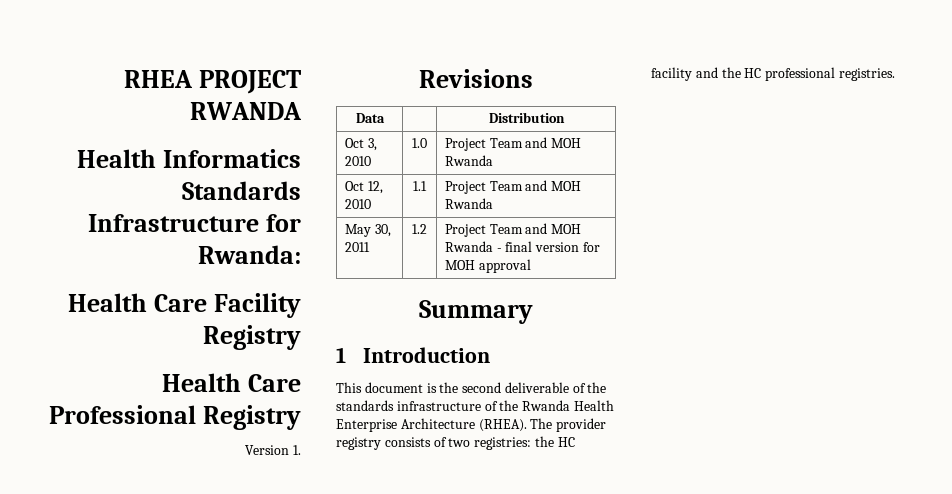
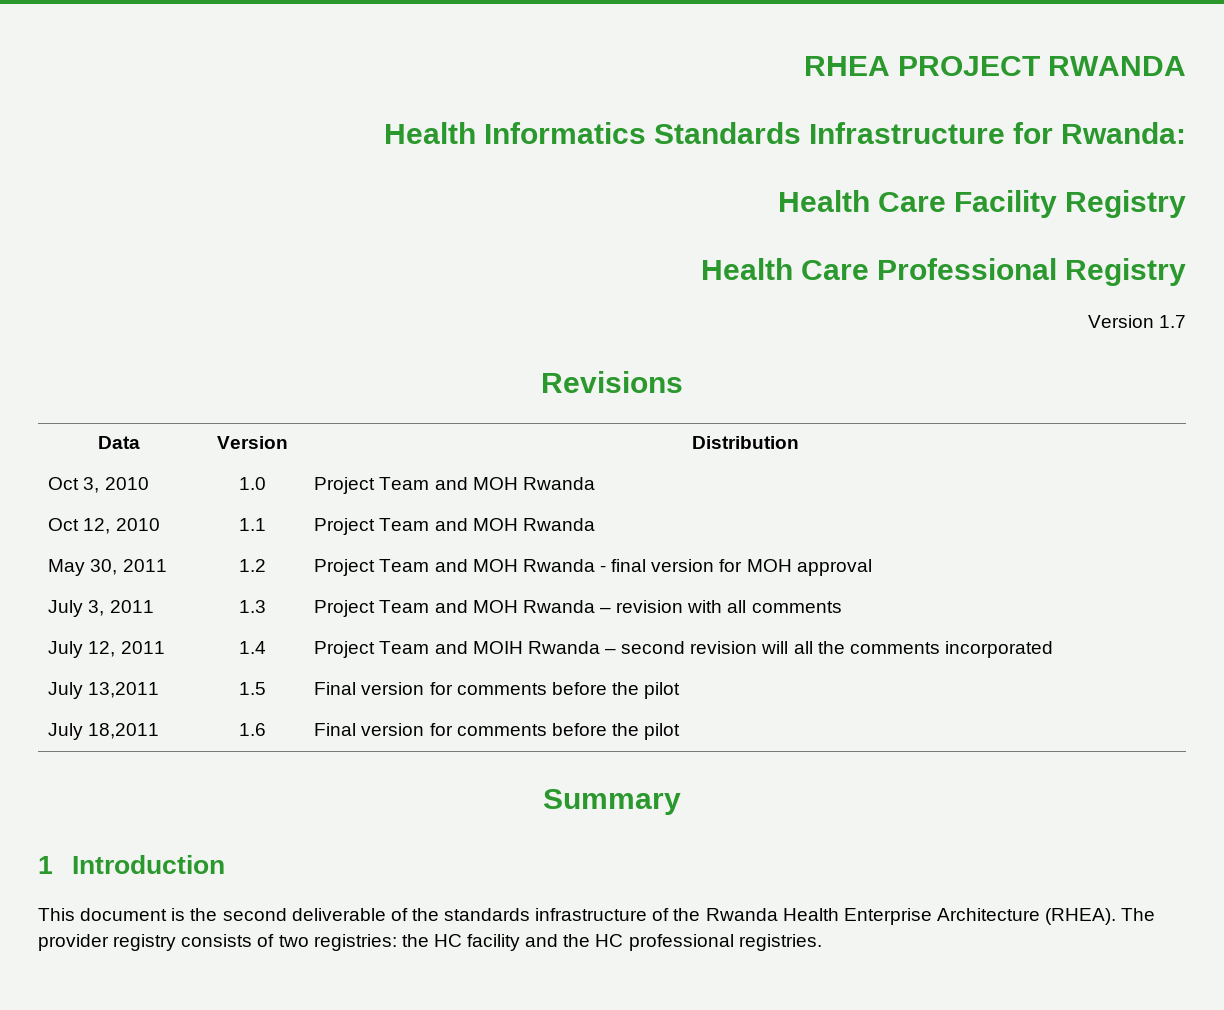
- Version 1.
+ Version 1.7
- Data | | Distribution
+ Data | Version | Distribution
+ July 3, 2011 | 1.3 | Project Team and MOH Rwanda – revision with all comments
+ July 12, 2011 | 1.4 | Project Team and MOIH Rwanda – second revision will all the comments incorporated
+ July 13,2011 | 1.5 | Final version for comments before the pilot
+ July 18,2011 | 1.6 | Final version for comments before the pilot

